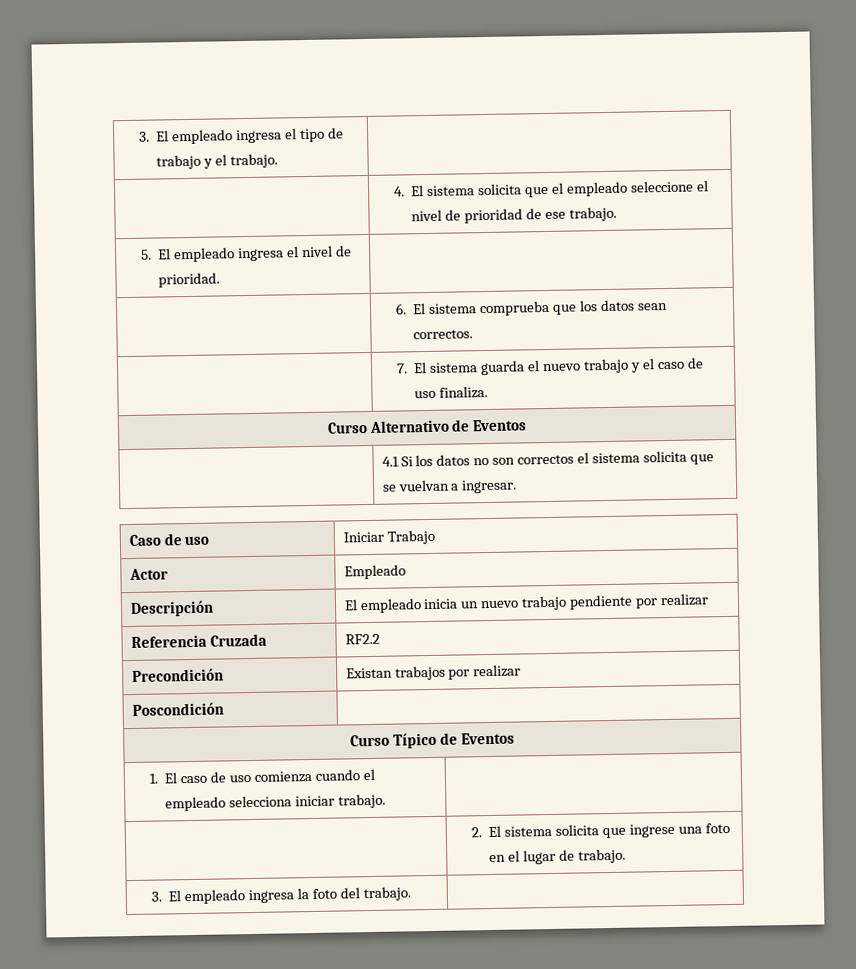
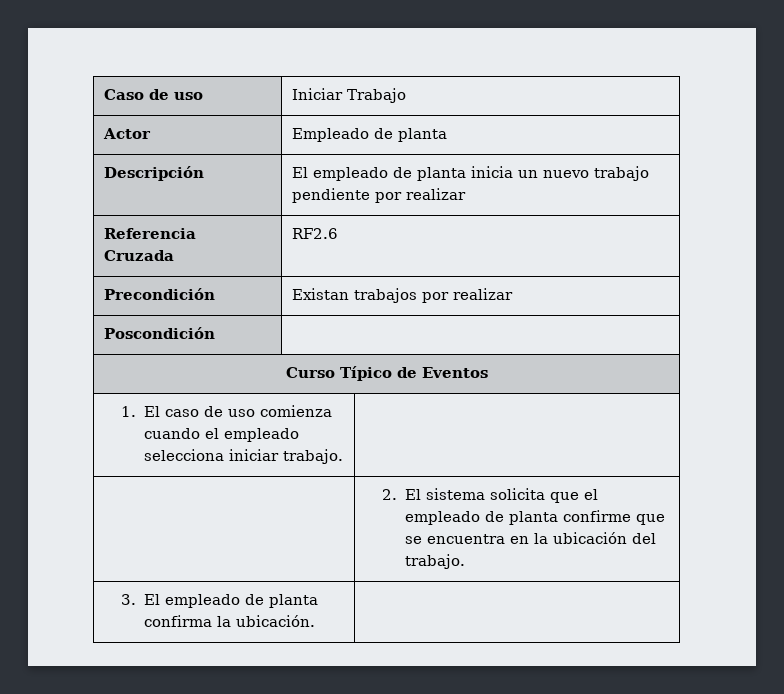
- 3. El empleado ingresa el tipo de trabajo y el trabajo. |
- | 4. El sistema solicita que el empleado seleccione el nivel de prioridad de ese trabajo.
- 5. El empleado ingresa el nivel de prioridad. |
- | 6. El sistema comprueba que los datos sean correctos.
- | 7. El sistema guarda el nuevo trabajo y el caso de uso finaliza.
- Curso Alternativo de Eventos
- | 4.1 Si los datos no son correctos el sistema solicita que se vuelvan a ingresar.
- Actor | Empleado
+ Actor | Empleado de planta
- Descripción | El empleado inicia un nuevo trabajo pendiente por realizar
+ Descripción | El empleado de planta inicia un nuevo trabajo pendiente por realizar
- Referencia Cruzada | RF2.2
+ Referencia Cruzada | RF2.6
- | 2. El sistema solicita que ingrese una foto en el lugar de trabajo.
+ | 2. El sistema solicita que el empleado de planta confirme que se encuentra en la ubicación del trabajo.
- 3. El empleado ingresa la foto del trabajo. |
+ 3. El empleado de planta confirma la ubicación. |

